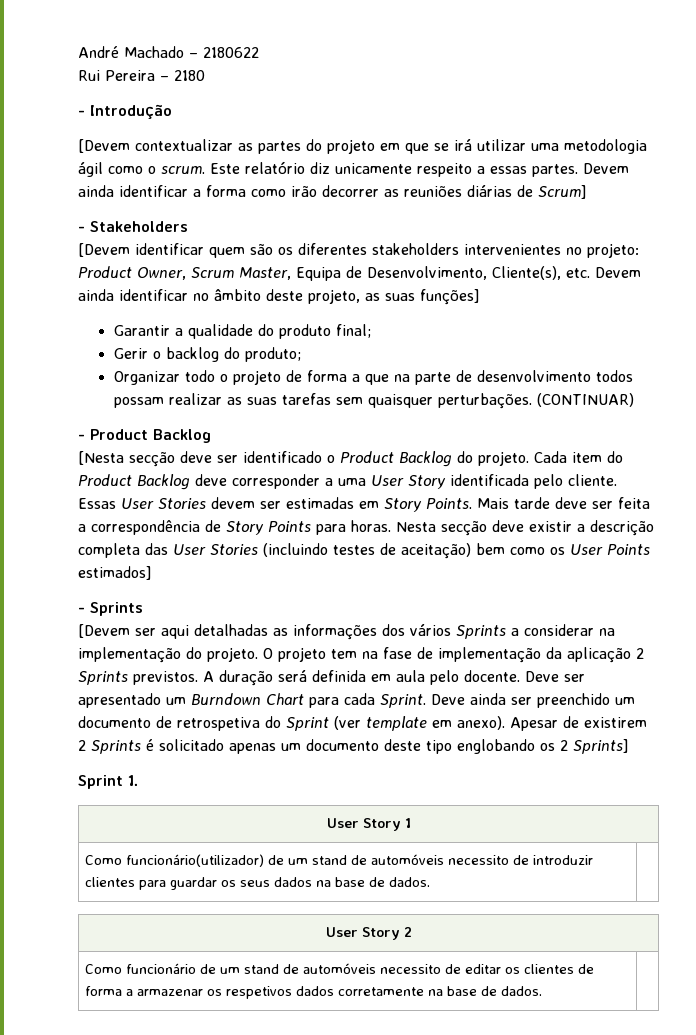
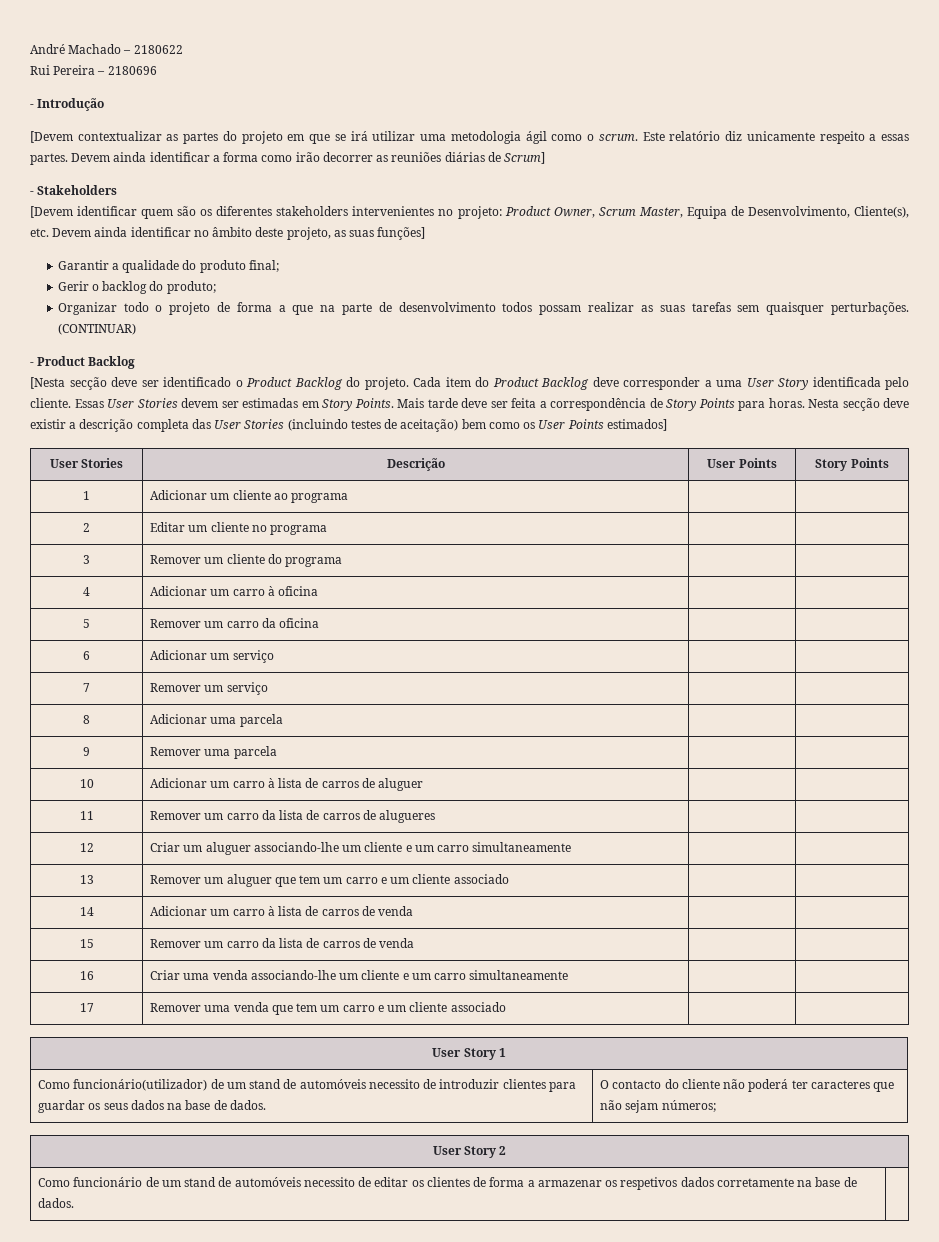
- Rui Pereira – 2180
+ Rui Pereira – 2180696
- - Sprints
- [Devem ser aqui detalhadas as informações dos vários Sprints a considerar na implementação do projeto. O projeto tem na fase de implementação da aplicação 2 Sprints previstos. A duração será definida em aula pelo docente. Deve ser apresentado um Burndown Chart para cada Sprint. Deve ainda ser preenchido um documento de retrospetiva do Sprint (ver template em anexo). Apesar de existirem 2 Sprints é solicitado apenas um documento deste tipo englobando os 2 Sprints]
- Sprint 1.
+ User Stories | Descrição | User Points | Story Points
+ 1 | Adicionar um cliente ao programa | |
+ 2 | Editar um cliente no programa | |
+ 3 | Remover um cliente do programa | |
+ 4 | Adicionar um carro à oficina | |
+ 5 | Remover um carro da oficina | |
+ 6 | Adicionar um serviço | |
+ 7 | Remover um serviço | |
+ 8 | Adicionar uma parcela | |
+ 9 | Remover uma parcela | |
+ 10 | Adicionar um carro à lista de carros de aluguer | |
+ 11 | Remover um carro da lista de carros de alugueres | |
+ 12 | Criar um aluguer associando-lhe um cliente e um carro simultaneamente | |
+ 13 | Remover um aluguer que tem um carro e um cliente associado | |
+ 14 | Adicionar um carro à lista de carros de venda | |
+ 15 | Remover um carro da lista de carros de venda | |
+ 16 | Criar uma venda associando-lhe um cliente e um carro simultaneamente | |
+ 17 | Remover uma venda que tem um carro e um cliente associado | |
- Como funcionário(utilizador) de um stand de automóveis necessito de introduzir clientes para guardar os seus dados na base de dados. |
+ Como funcionário(utilizador) de um stand de automóveis necessito de introduzir clientes para guardar os seus dados na base de dados. | O contacto do cliente não poderá ter caracteres que não sejam números;

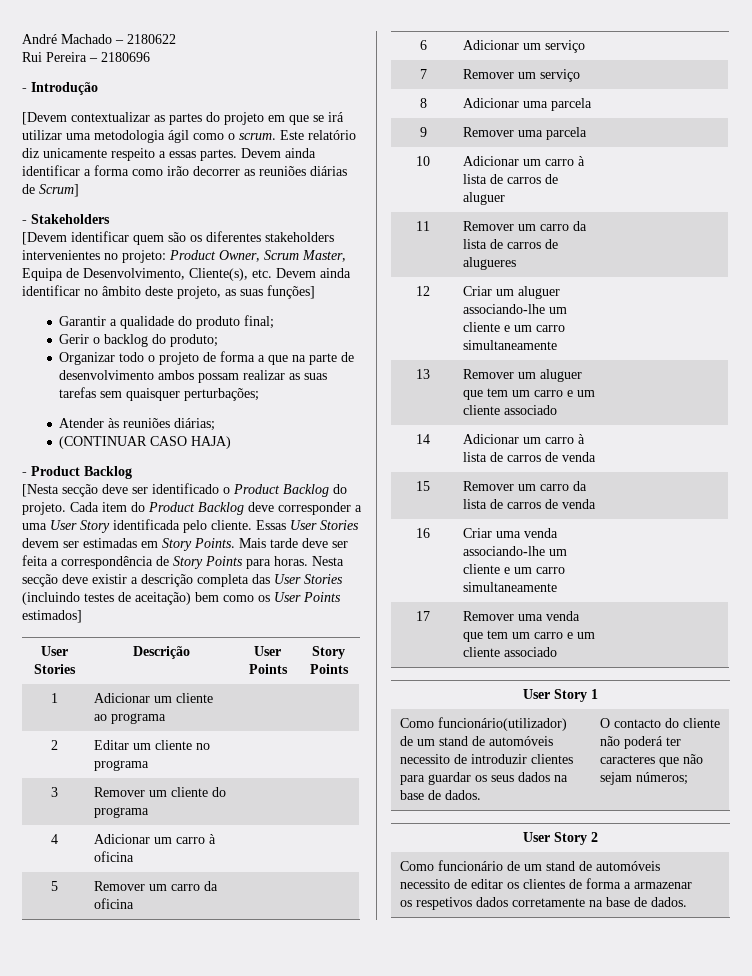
- Organizar todo o projeto de forma a que na parte de desenvolvimento todos possam realizar as suas tarefas sem quaisquer perturbações. (CONTINUAR)
+ Organizar todo o projeto de forma a que na parte de desenvolvimento ambos possam realizar as suas tarefas sem quaisquer perturbações;
+ Atender às reuniões diárias;
+ (CONTINUAR CASO HAJA)

